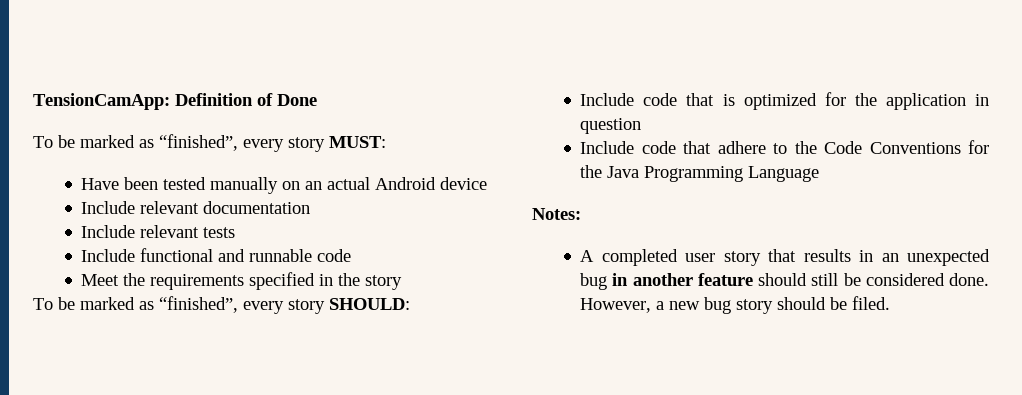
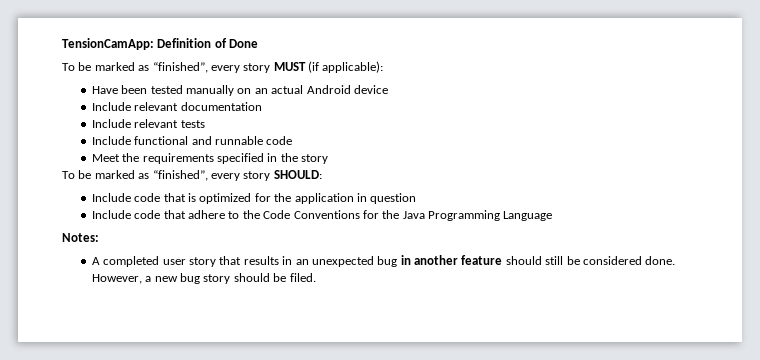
- To be marked as “finished”, every story MUST:
+ To be marked as “finished”, every story MUST (if applicable):

